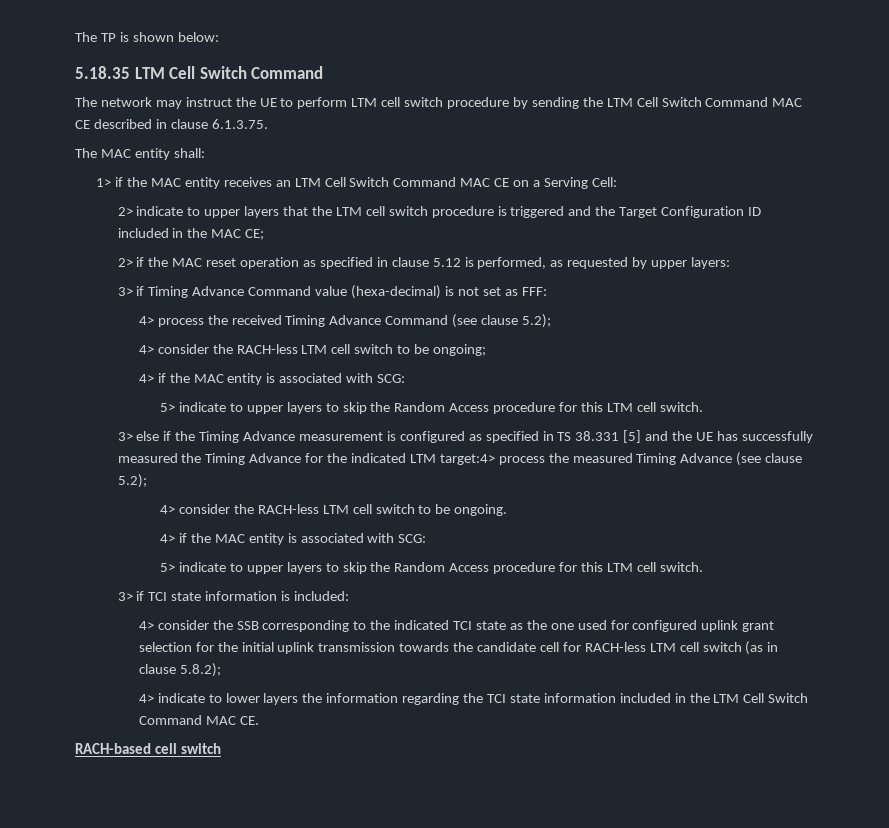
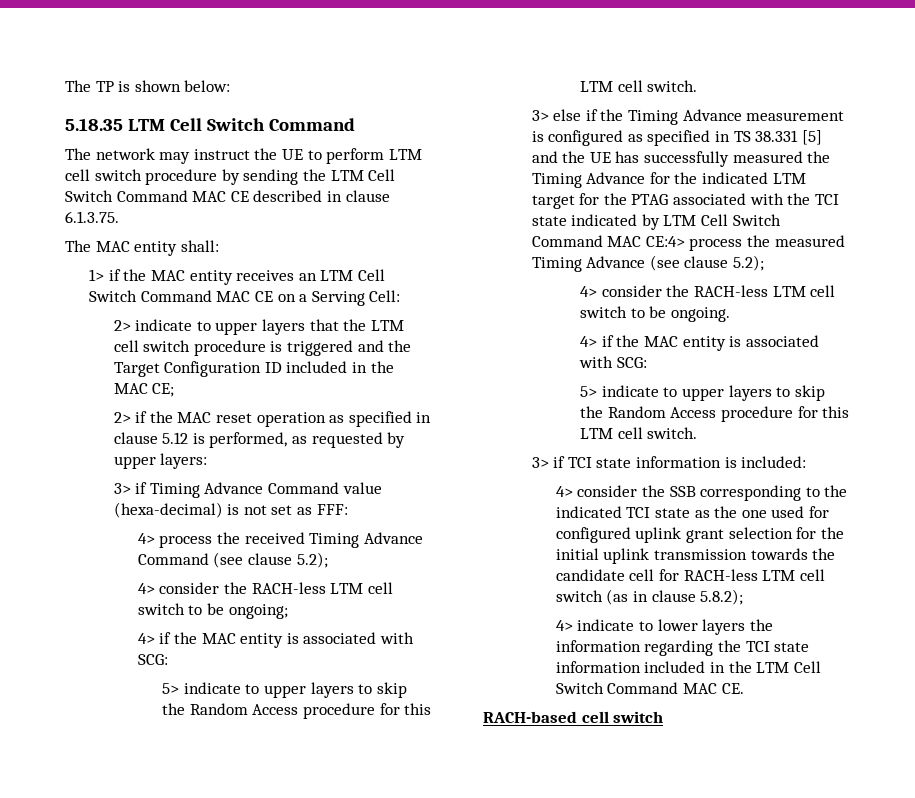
- 3> else if the Timing Advance measurement is configured as specified in TS 38.331 [5] and the UE has successfully measured the Timing Advance for the indicated LTM target:4> process the measured Timing Advance (see clause 5.2);
+ 3> else if the Timing Advance measurement is configured as specified in TS 38.331 [5] and the UE has successfully measured the Timing Advance for the indicated LTM target for the PTAG associated with the TCI state indicated by LTM Cell Switch Command MAC CE:4> process the measured Timing Advance (see clause 5.2);

